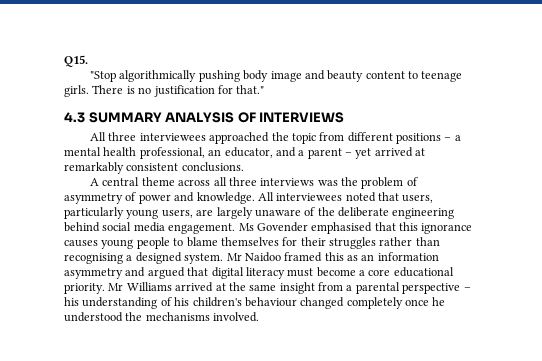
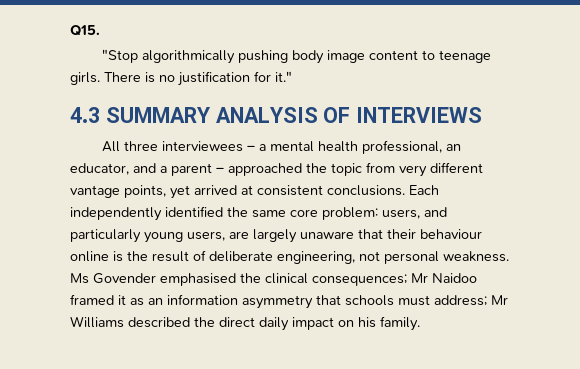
- "Stop algorithmically pushing body image and beauty content to teenage girls.
+ "Stop algorithmically pushing body image content to teenage girls.
- There is no justification for that."
+ There is no justification for it."
- All three interviewees approached the topic from different positions – a mental health professional, an educator, and a parent – yet arrived at remarkably consistent conclusions.
- A central theme across all three interviews was the problem of asymmetry of power and knowledge. All interviewees noted that users, particularly young users, are largely unaware of the deliberate engineering behind social media engagement. Ms Govender emphasised that this ignorance causes young people to blame themselves for their struggles rather than recognising a designed system. Mr Naidoo framed this as an information asymmetry and argued that digital literacy must become a core educational priority. Mr Williams arrived at the same insight from a parental perspective – his understanding of his children's behaviour changed completely once he understood the mechanisms involved.
+ All three interviewees – a mental health professional, an educator, and a parent – approached the topic from very different vantage points, yet arrived at consistent conclusions. Each independently identified the same core problem: users, and particularly young users, are largely unaware that their behaviour online is the result of deliberate engineering, not personal weakness. Ms Govender emphasised the clinical consequences; Mr Naidoo framed it as an information asymmetry that schools must address; Mr Williams described the direct daily impact on his family.

